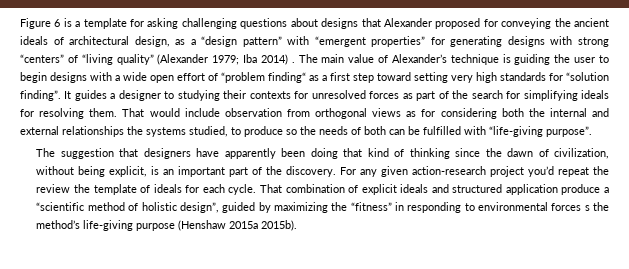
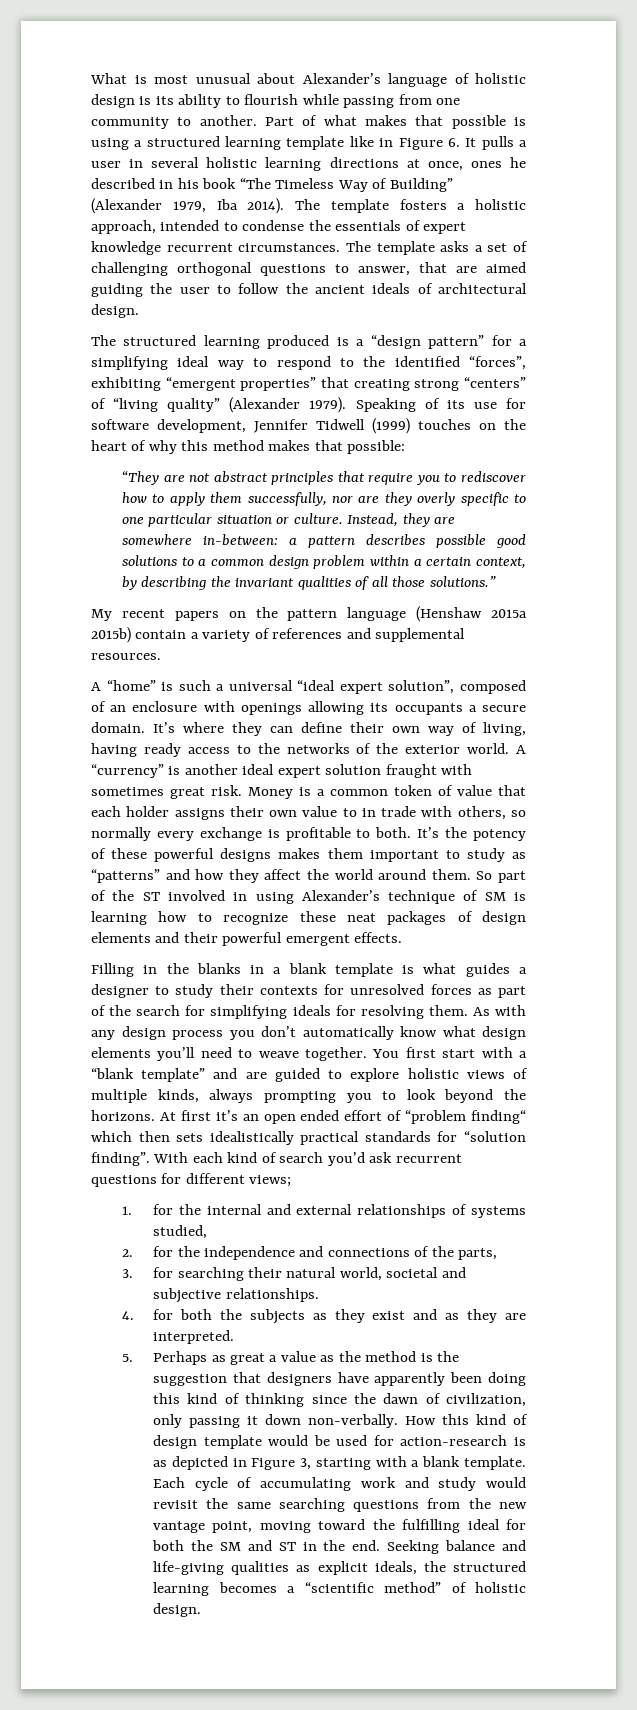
- Figure 6 is a template for asking challenging questions about designs that Alexander proposed for conveying the ancient ideals of architectural design, as a “design pattern” with “emergent properties” for generating designs with strong “centers” of “living quality” (Alexander 1979; Iba 2014) . The main value of Alexander’s technique is guiding the user to begin designs with a wide open effort of “problem finding“ as a first step toward setting very high standards for “solution finding”. It guides a designer to studying their contexts for unresolved forces as part of the search for simplifying ideals for resolving them.
+ What is most unusual about Alexander’s language of holistic design is its ability to flourish while passing from one community to another. Part of what makes that possible is using a structured learning template like in Figure 6. It pulls a user in several holistic learning directions at once, ones he described in his book “The Timeless Way of Building” (Alexander 1979, Iba 2014). The template fosters a holistic approach, intended to condense the essentials of expert knowledge recurrent circumstances. The template asks a set of challenging orthogonal questions to answer, that are aimed guiding the user to follow the ancient ideals of architectural design.
+ The structured learning produced is a “design pattern” for a simplifying ideal way to respond to the identified “forces”, exhibiting “emergent properties” that creating strong “centers” of “living quality” (Alexander 1979). Speaking of its use for software development, Jennifer Tidwell (1999) touches on the heart of why this method makes that possible:
+ “They are not abstract principles that require you to rediscover how to apply them successfully, nor are they overly specific to one particular situation or culture. Instead, they are somewhere in-between: a pattern describes possible good solutions to a common design problem within a certain context, by describing the invariant qualities of all those solutions.”
+ My recent papers on the pattern language (Henshaw 2015a 2015b) contain a variety of references and supplemental resources.
+ A “home” is such a universal “ideal expert solution”, composed of an enclosure with openings allowing its occupants a secure domain. It’s where they can define their own way of living, having ready access to the networks of the exterior world. A “currency” is another ideal expert solution fraught with sometimes great risk. Money is a common token of value that each holder assigns their own value to in trade with others, so normally every exchange is profitable to both. It’s the potency of these powerful designs makes them important to study as “patterns” and how they affect the world around them. So part of the ST involved in using Alexander’s technique of SM is learning how to recognize these neat packages of design elements and their powerful emergent effects.
+ Filling in the blanks in a blank template is what guides a designer to study their contexts for unresolved forces as part of the search for simplifying ideals for resolving them.
- That would include observation from orthogonal views as for considering both the internal and external relationships the systems studied, to produce so the needs of both can be fulfilled with “life-giving purpose”.
- The suggestion that designers have apparently been doing that kind of thinking since the dawn of civilization, without being explicit, is an important part of the discovery. For any given action-research project you’d repeat the review the template of ideals for each cycle. That combination of explicit ideals and structured application produce a “scientific method of holistic design”, guided by maximizing the “fitness” in responding to environmental forces s the method’s life-giving purpose (Henshaw 2015a 2015b).
+ As with any design process you don’t automatically know what design elements you’ll need to weave together. You first start with a “blank template” and are guided to explore holistic views of multiple kinds, always prompting you to look beyond the horizons. At first it’s an open ended effort of “problem finding“ which then sets idealistically practical standards for “solution finding”. With each kind of search you’d ask recurrent questions for different views;
+ 1. for the internal and external relationships of systems studied,
+ 2. for the independence and connections of the parts,
+ 3. for searching their natural world, societal and subjective relationships.
+ 4. for both the subjects as they exist and as they are interpreted.
+ 5. Perhaps as great a value as the method is the suggestion that designers have apparently been doing this kind of thinking since the dawn of civilization, only passing it down non-verbally. How this kind of design template would be used for action-research is as depicted in Figure 3, starting with a blank template. Each cycle of accumulating work and study would revisit the same searching questions from the new vantage point, moving toward the fulfilling ideal for both the SM and ST in the end. Seeking balance and life-giving qualities as explicit ideals, the structured learning becomes a “scientific method” of holistic design.

